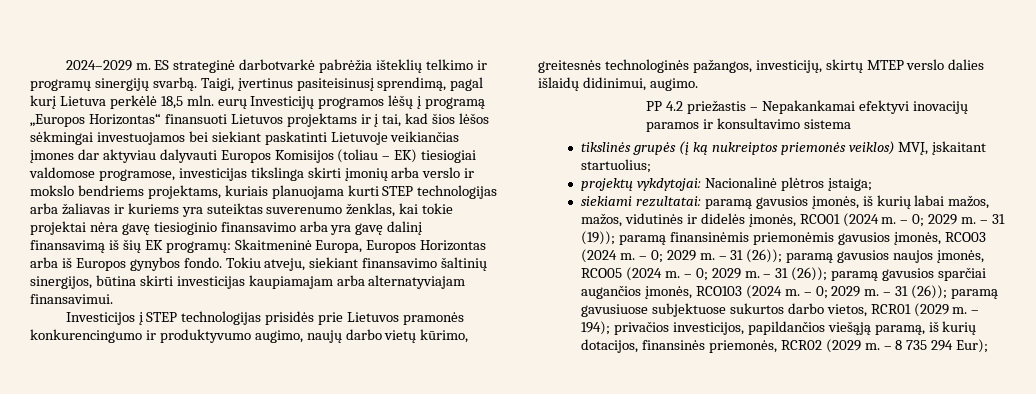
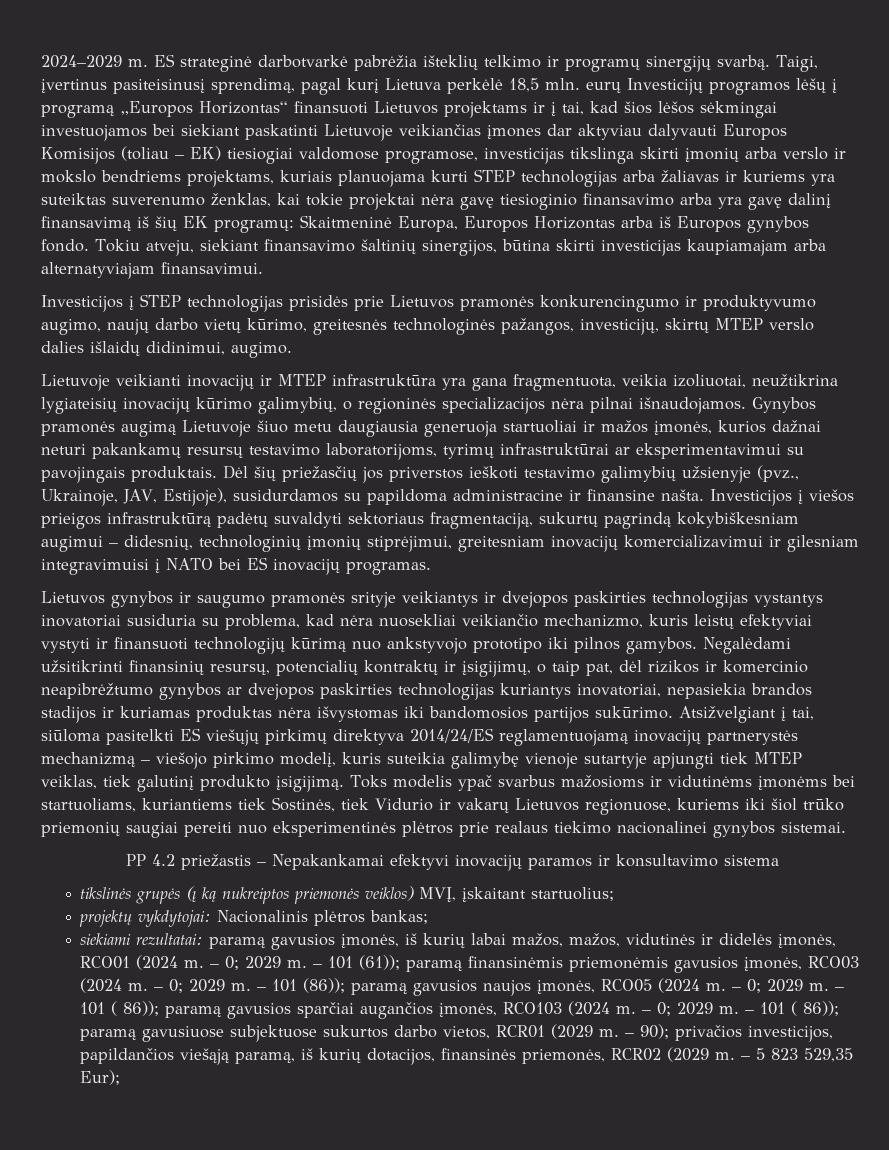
+ Lietuvoje veikianti inovacijų ir MTEP infrastruktūra yra gana fragmentuota, veikia izoliuotai, neužtikrina lygiateisių inovacijų kūrimo galimybių, o regioninės specializacijos nėra pilnai išnaudojamos. Gynybos pramonės augimą Lietuvoje šiuo metu daugiausia generuoja startuoliai ir mažos įmonės, kurios dažnai neturi pakankamų resursų testavimo laboratorijoms, tyrimų infrastruktūrai ar eksperimentavimui su pavojingais produktais. Dėl šių priežasčių jos priverstos ieškoti testavimo galimybių užsienyje (pvz., Ukrainoje, JAV, Estijoje), susidurdamos su papildoma administracine ir finansine našta. Investicijos į viešos prieigos infrastruktūrą padėtų suvaldyti sektoriaus fragmentaciją, sukurtų pagrindą kokybiškesniam augimui – didesnių, technologinių įmonių stiprėjimui, greitesniam inovacijų komercializavimui ir gilesniam integravimuisi į NATO bei ES inovacijų programas.
+ Lietuvos gynybos ir saugumo pramonės srityje veikiantys ir dvejopos paskirties technologijas vystantys inovatoriai susiduria su problema, kad nėra nuosekliai veikiančio mechanizmo, kuris leistų efektyviai vystyti ir finansuoti technologijų kūrimą nuo ankstyvojo prototipo iki pilnos gamybos. Negalėdami užsitikrinti finansinių resursų, potencialių kontraktų ir įsigijimų, o taip pat, dėl rizikos ir komercinio neapibrėžtumo gynybos ar dvejopos paskirties technologijas kuriantys inovatoriai, nepasiekia brandos stadijos ir kuriamas produktas nėra išvystomas iki bandomosios partijos sukūrimo. Atsižvelgiant į tai, siūloma pasitelkti ES viešųjų pirkimų direktyva 2014/24/ES reglamentuojamą inovacijų partnerystės mechanizmą – viešojo pirkimo modelį, kuris suteikia galimybę vienoje sutartyje apjungti tiek MTEP veiklas, tiek galutinį produkto įsigijimą. Toks modelis ypač svarbus mažosioms ir vidutinėms įmonėms bei startuoliams, kuriantiems tiek Sostinės, tiek Vidurio ir vakarų Lietuvos regionuose, kuriems iki šiol trūko priemonių saugiai pereiti nuo eksperimentinės plėtros prie realaus tiekimo nacionalinei gynybos sistemai.
- projektų vykdytojai: Nacionalinė plėtros įstaiga;
+ projektų vykdytojai: Nacionalinis plėtros bankas;
- – 31 (19)); paramą finansinėmis priemonėmis gavusios įmonės, RCO03 (2024 m.
+ – 101 (61)); paramą finansinėmis priemonėmis gavusios įmonės, RCO03 (2024 m.
- – 31 (26)); paramą gavusios naujos įmonės, RCO05 (2024 m.
+ – 101 (86)); paramą gavusios naujos įmonės, RCO05 (2024 m.
- – 31 (26)); paramą gavusios sparčiai augančios įmonės, RCO103 (2024 m.
+ – 101 ( 86)); paramą gavusios sparčiai augančios įmonės, RCO103 (2024 m.
- – 31 (26)); paramą gavusiuose subjektuose sukurtos darbo vietos, RCR01 (2029 m.
+ – 101 ( 86)); paramą gavusiuose subjektuose sukurtos darbo vietos, RCR01 (2029 m.
- – 194); privačios investicijos, papildančios viešąją paramą, iš kurių dotacijos, finansinės priemonės, RCR02 (2029 m.
+ – 90); privačios investicijos, papildančios viešąją paramą, iš kurių dotacijos, finansinės priemonės, RCR02 (2029 m.
- – 8 735 294 Eur);
+ – 5 823 529,35 Eur);

